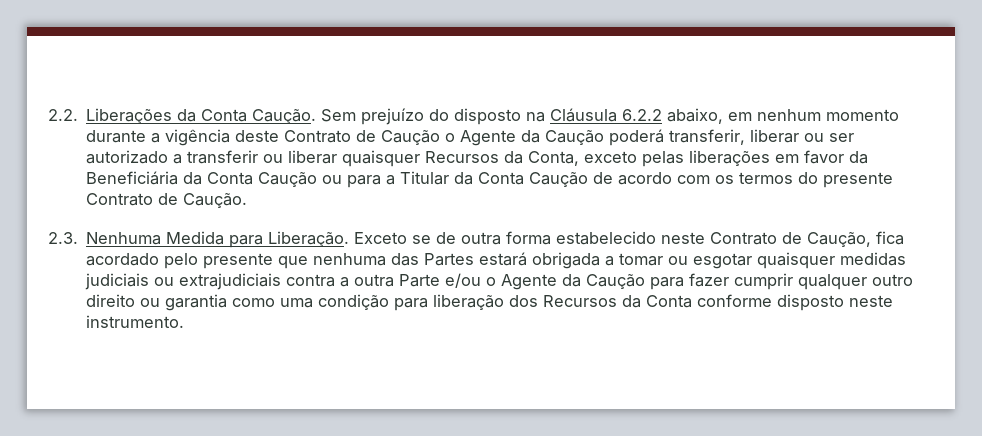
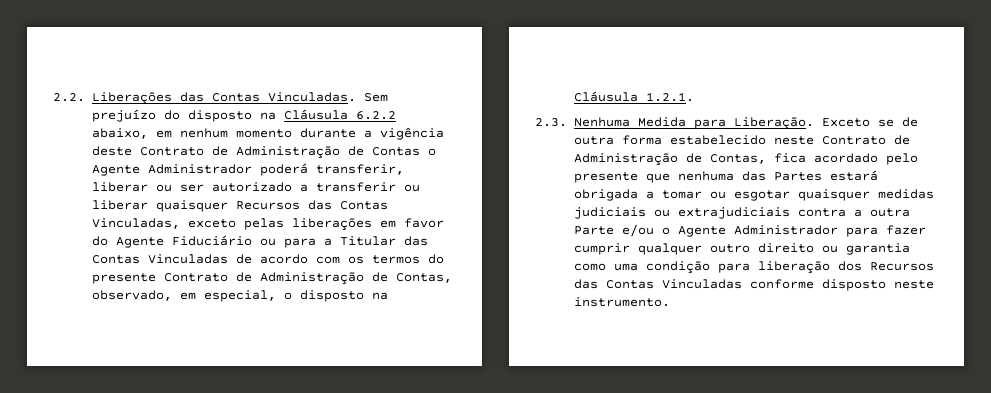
- 2.2. Liberações da Conta Caução.
+ 2.2. Liberações das Contas Vinculadas.
- Sem prejuízo do disposto na Cláusula 6.2.2 abaixo, em nenhum momento durante a vigência deste Contrato de Caução o Agente da Caução poderá transferir, liberar ou ser autorizado a transferir ou liberar quaisquer Recursos da Conta, exceto pelas liberações em favor da Beneficiária da Conta Caução ou para a Titular da Conta Caução de acordo com os termos do presente Contrato de Caução.
+ Sem prejuízo do disposto na Cláusula 6.2.2 abaixo, em nenhum momento durante a vigência deste Contrato de Administração de Contas o Agente Administrador poderá transferir, liberar ou ser autorizado a transferir ou liberar quaisquer Recursos das Contas Vinculadas, exceto pelas liberações em favor do Agente Fiduciário ou para a Titular das Contas Vinculadas de acordo com os termos do presente Contrato de Administração de Contas, observado, em especial, o disposto na Cláusula 1.2.1.
- Exceto se de outra forma estabelecido neste Contrato de Caução, fica acordado pelo presente que nenhuma das Partes estará obrigada a tomar ou esgotar quaisquer medidas judiciais ou extrajudiciais contra a outra Parte e/ou o Agente da Caução para fazer cumprir qualquer outro direito ou garantia como uma condição para liberação dos Recursos da Conta conforme disposto neste instrumento.
+ Exceto se de outra forma estabelecido neste Contrato de Administração de Contas, fica acordado pelo presente que nenhuma das Partes estará obrigada a tomar ou esgotar quaisquer medidas judiciais ou extrajudiciais contra a outra Parte e/ou o Agente Administrador para fazer cumprir qualquer outro direito ou garantia como uma condição para liberação dos Recursos das Contas Vinculadas conforme disposto neste instrumento.

